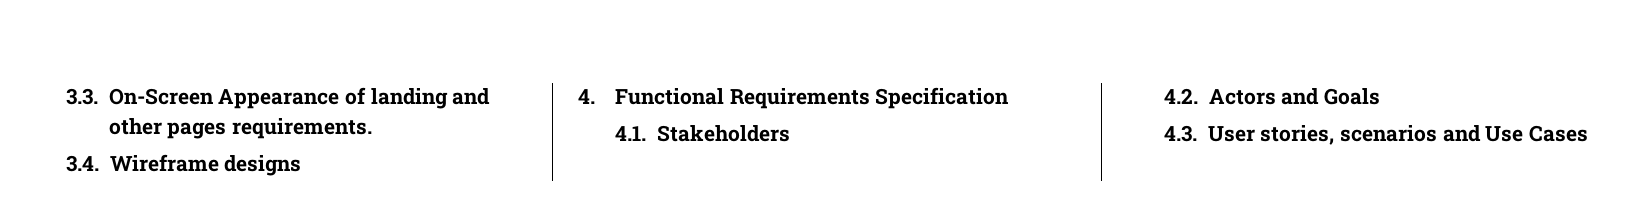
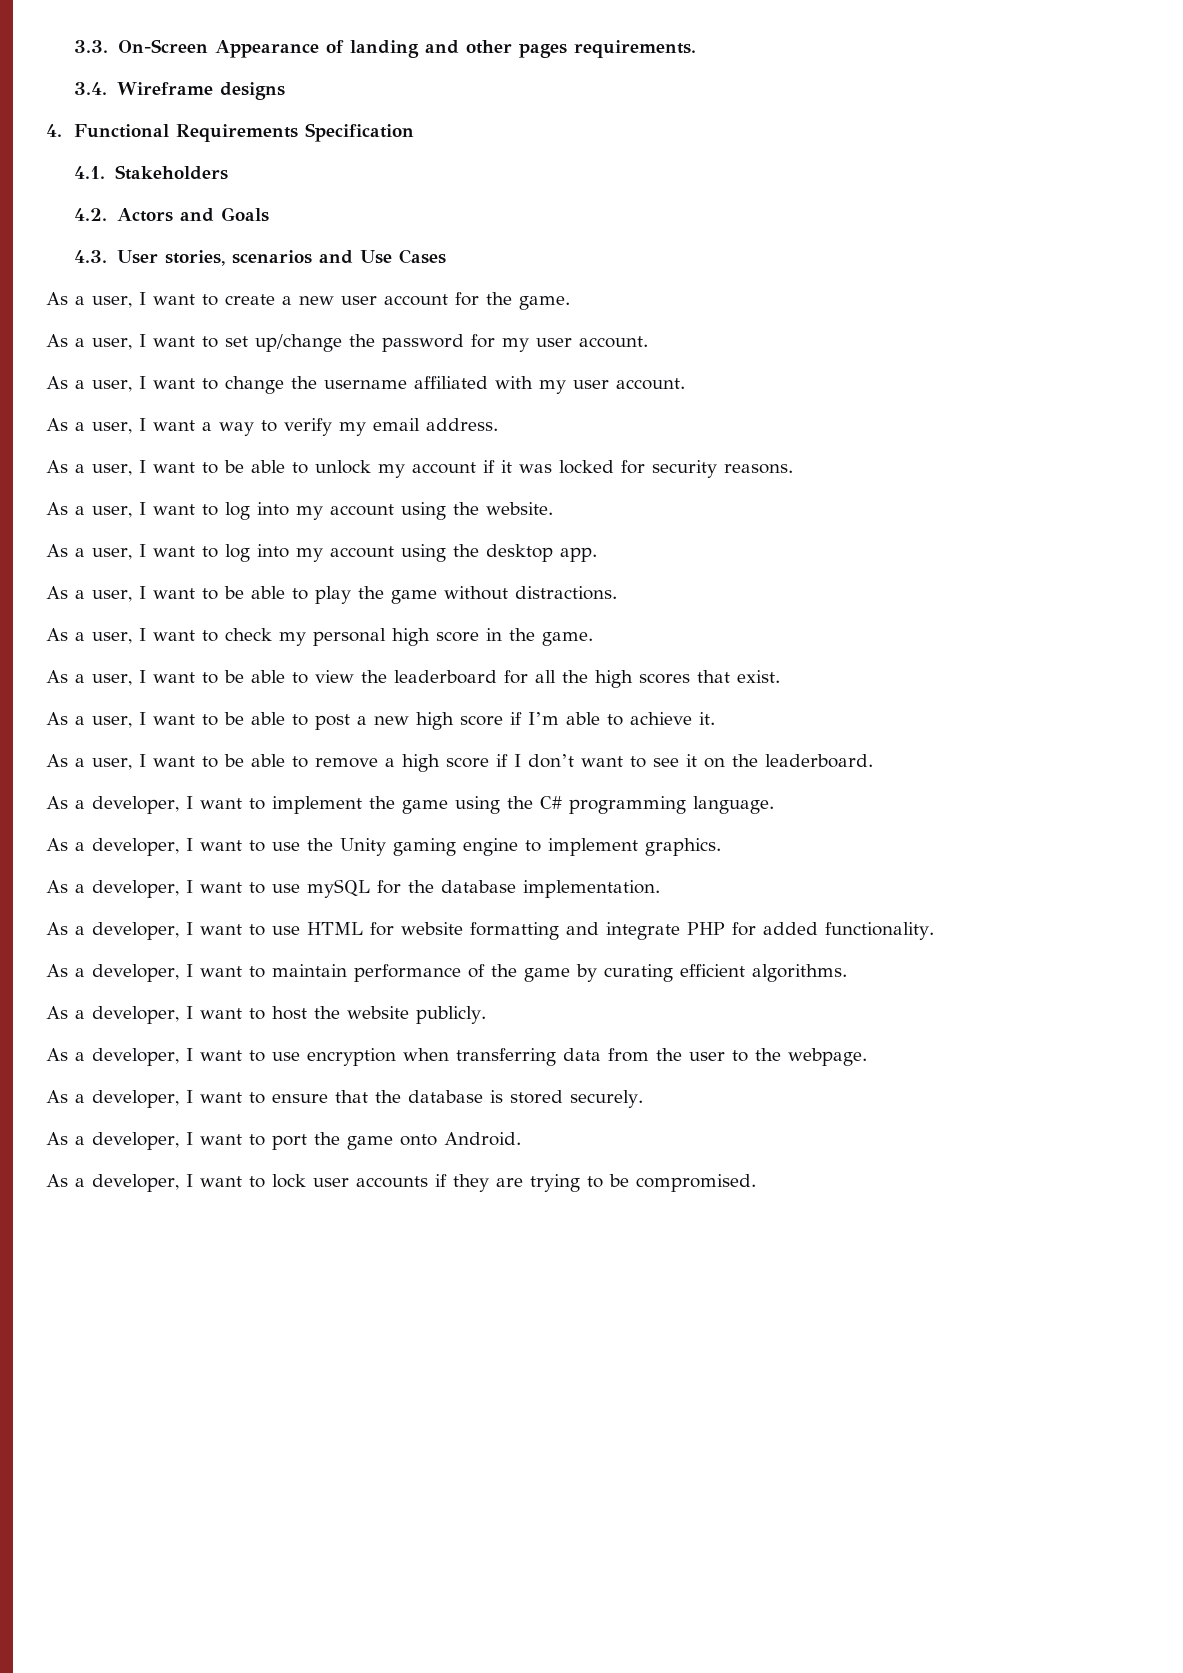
+ As a user, I want to create a new user account for the game.
+ As a user, I want to set up/change the password for my user account.
+ As a user, I want to change the username affiliated with my user account.
+ As a user, I want a way to verify my email address.
+ As a user, I want to be able to unlock my account if it was locked for security reasons.
+ As a user, I want to log into my account using the website.
+ As a user, I want to log into my account using the desktop app.
+ As a user, I want to be able to play the game without distractions.
+ As a user, I want to check my personal high score in the game.
+ As a user, I want to be able to view the leaderboard for all the high scores that exist.
+ As a user, I want to be able to post a new high score if I’m able to achieve it.
+ As a user, I want to be able to remove a high score if I don’t want to see it on the leaderboard.
+ As a developer, I want to implement the game using the C# programming language.
+ As a developer, I want to use the Unity gaming engine to implement graphics.
+ As a developer, I want to use mySQL for the database implementation.
+ As a developer, I want to use HTML for website formatting and integrate PHP for added functionality.
+ As a developer, I want to maintain performance of the game by curating efficient algorithms.
+ As a developer, I want to host the website publicly.
+ As a developer, I want to use encryption when transferring data from the user to the webpage.
+ As a developer, I want to ensure that the database is stored securely.
+ As a developer, I want to port the game onto Android.
+ As a developer, I want to lock user accounts if they are trying to be compromised.

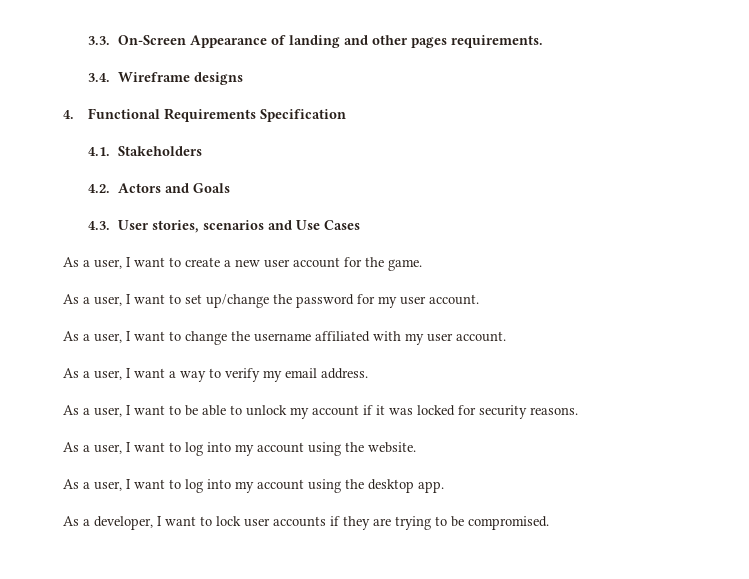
- As a user, I want to be able to play the game without distractions.
- As a user, I want to check my personal high score in the game.
- As a user, I want to be able to view the leaderboard for all the high scores that exist.
- As a user, I want to be able to post a new high score if I’m able to achieve it.
- As a user, I want to be able to remove a high score if I don’t want to see it on the leaderboard.
- As a developer, I want to implement the game using the C# programming language.
- As a developer, I want to use the Unity gaming engine to implement graphics.
- As a developer, I want to use mySQL for the database implementation.
- As a developer, I want to use HTML for website formatting and integrate PHP for added functionality.
- As a developer, I want to maintain performance of the game by curating efficient algorithms.
- As a developer, I want to host the website publicly.
- As a developer, I want to use encryption when transferring data from the user to the webpage.
- As a developer, I want to ensure that the database is stored securely.
- As a developer, I want to port the game onto Android.

